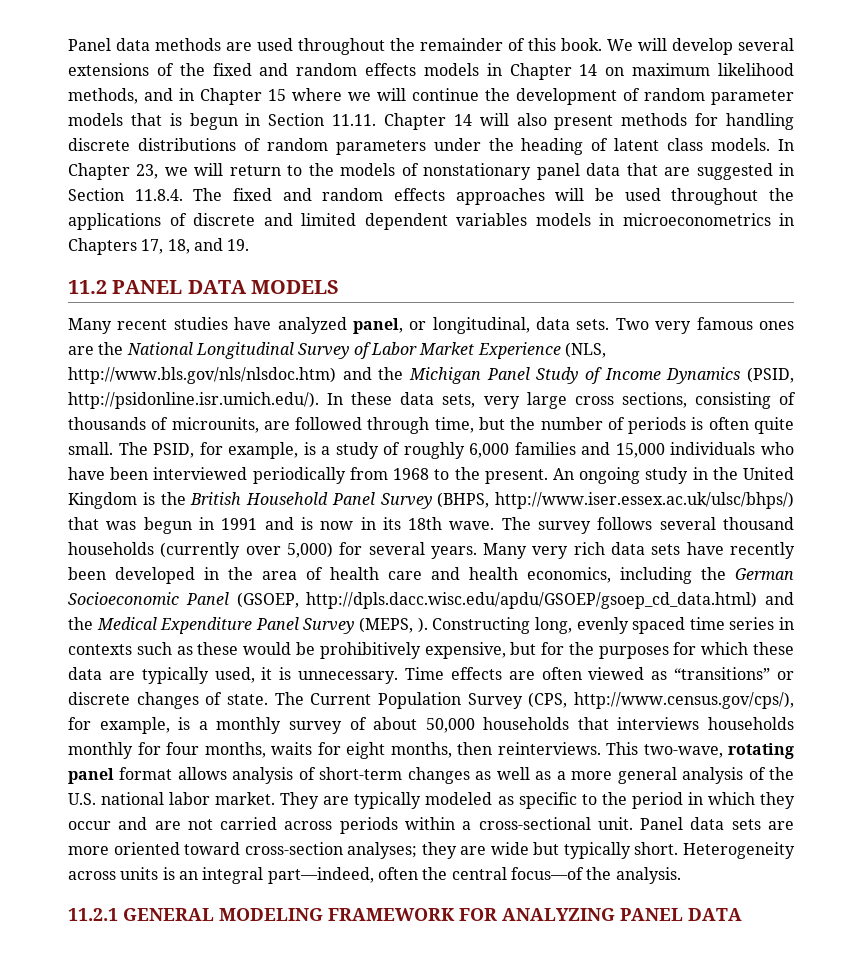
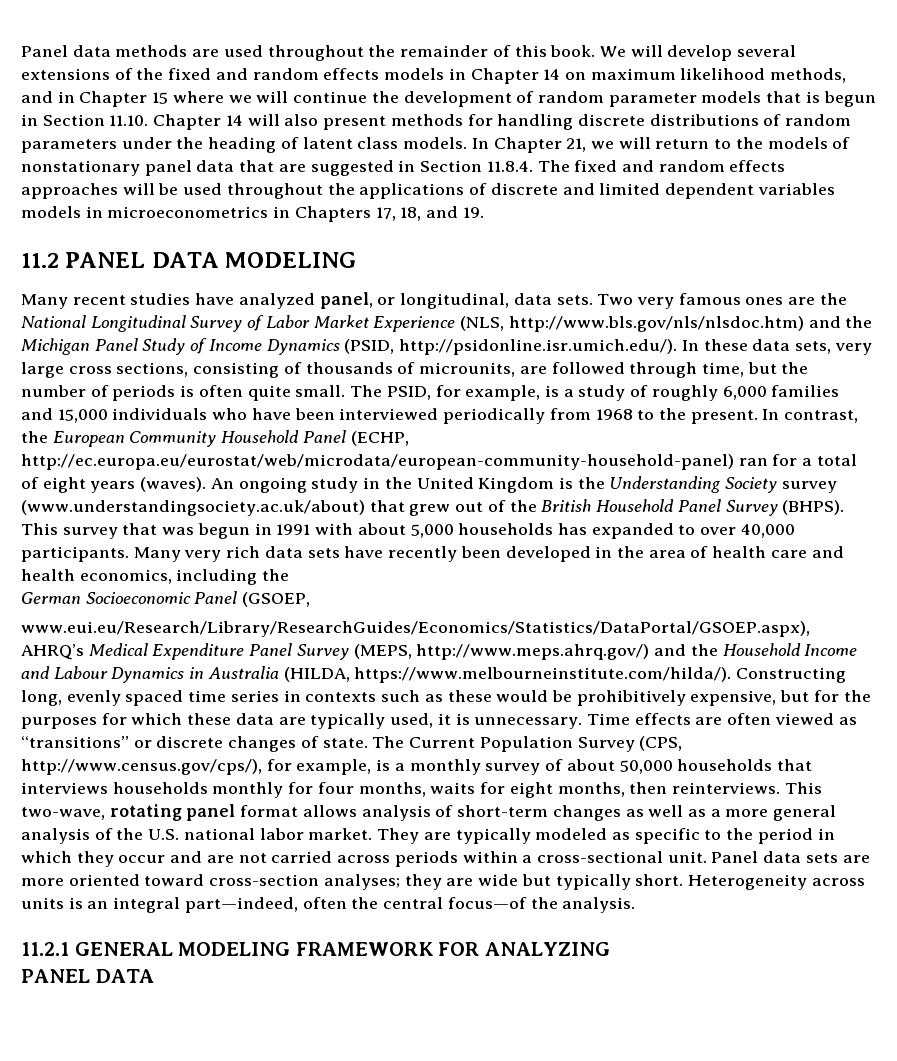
- We will develop several extensions of the fixed and random effects models in Chapter 14 on maximum likelihood methods, and in Chapter 15 where we will continue the development of random parameter models that is begun in Section 11.11. Chapter 14 will also present methods for handling discrete distributions of random parameters under the heading of latent class models.
+ We will develop several extensions of the fixed and random effects models in Chapter 14 on maximum likelihood methods, and in Chapter 15 where we will continue the development of random parameter models that is begun in Section 11.10. Chapter 14 will also present methods for handling discrete distributions of random parameters under the heading of latent class models.
- In Chapter 23, we will return to the models of nonstationary panel data that are suggested in Section 11.8.4. The fixed and random effects approaches will be used throughout the applications of discrete and limited dependent variables models in microeconometrics in Chapters 17, 18, and 19.
+ In Chapter 21, we will return to the models of nonstationary panel data that are suggested in Section 11.8.4. The fixed and random effects approaches will be used throughout the applications of discrete and limited dependent variables models in microeconometrics in Chapters 17, 18, and 19.
- 11.2 PANEL DATA MODELS
+ 11.2 PANEL DATA MODELING
+ In contrast, the European Community Household Panel (ECHP, http://ec.europa.eu/eurostat/web/microdata/european-community-household-panel) ran for a total of eight years (waves).
- An ongoing study in the United Kingdom is the British Household Panel Survey (BHPS, http://www.iser.essex.ac.uk/ulsc/bhps/) that was begun in 1991 and is now in its 18th wave. The survey follows several thousand households (currently over 5,000) for several years.
+ An ongoing study in the United Kingdom is the Understanding Society survey (www.understandingsociety.ac.uk/about) that grew out of the British Household Panel Survey (BHPS). This survey that was begun in 1991 with about 5,000 households has expanded to over 40,000 participants.
- Many very rich data sets have recently been developed in the area of health care and health economics, including the German Socioeconomic Panel (GSOEP, http://dpls.dacc.wisc.edu/apdu/GSOEP/gsoep_cd_data.html) and the Medical Expenditure Panel Survey (MEPS, ). Constructing long, evenly spaced time series in contexts such as these would be prohibitively expensive, but for the purposes for which these data are typically used, it is unnecessary.
+ Many very rich data sets have recently been developed in the area of health care and health economics, including the
+ German Socioeconomic Panel (GSOEP,
+ www.eui.eu/Research/Library/ResearchGuides/Economics/Statistics/DataPortal/GSOEP.aspx), AHRQ’s Medical Expenditure Panel Survey (MEPS, http://www.meps.ahrq.gov/) and the Household Income and Labour Dynamics in Australia (HILDA, https://www.melbourneinstitute.com/hilda/). Constructing long, evenly spaced time series in contexts such as these would be prohibitively expensive, but for the purposes for which these data are typically used, it is unnecessary.
- 11.2.1 GENERAL MODELING FRAMEWORK FOR ANALYZING PANEL DATA
+ 11.2.1 GENERAL MODELING FRAMEWORK FOR ANALYZING
+ PANEL DATA

